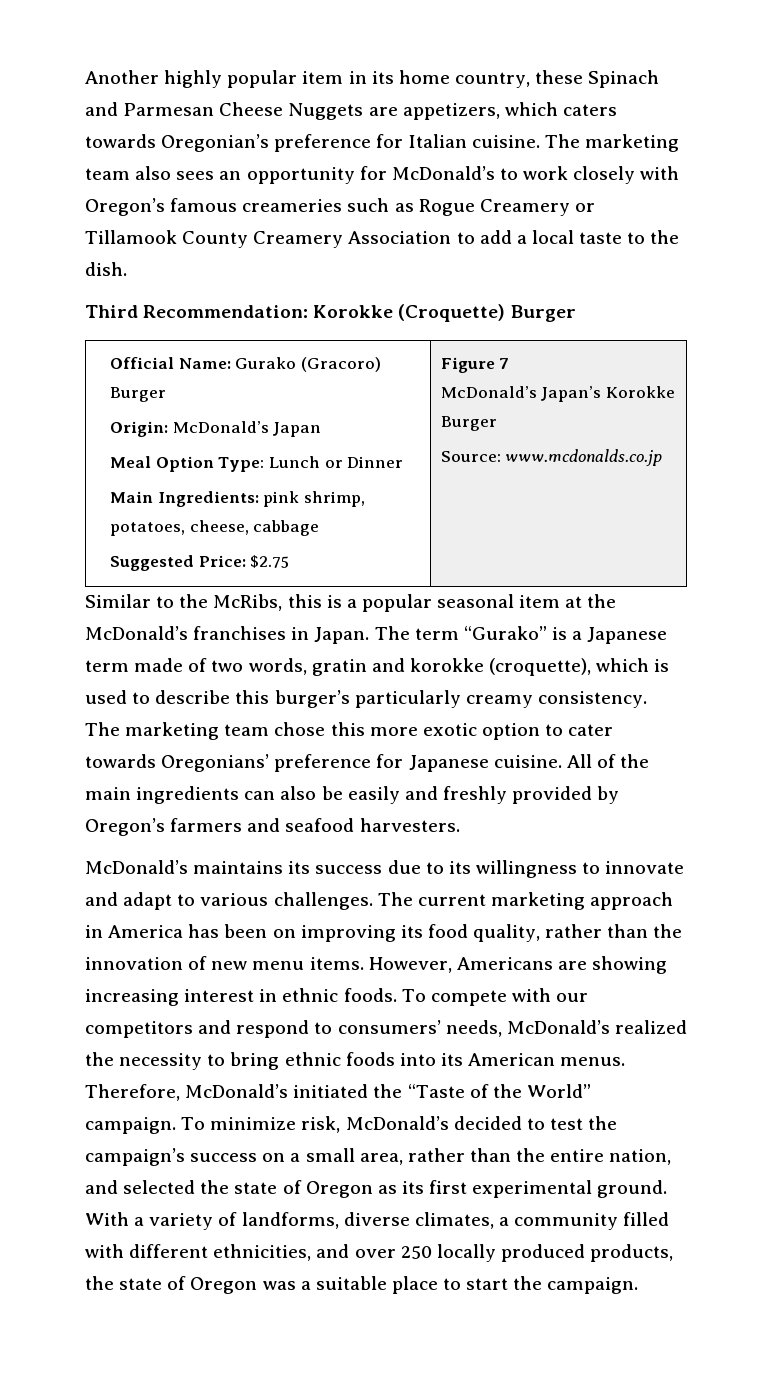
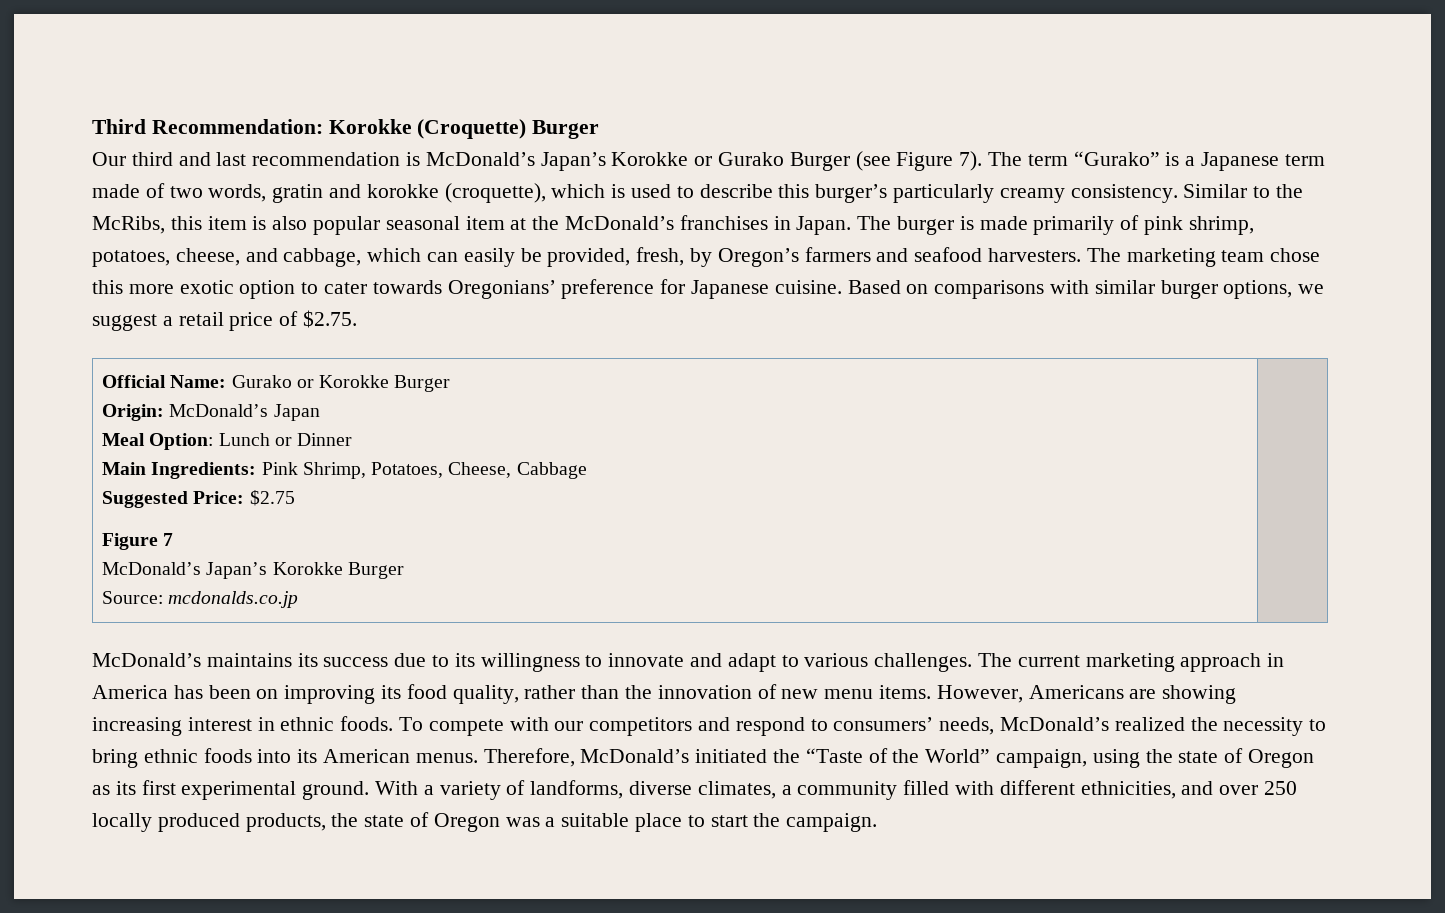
- Another highly popular item in its home country, these Spinach and Parmesan Cheese Nuggets are appetizers, which caters towards Oregonian’s preference for Italian cuisine. The marketing team also sees an opportunity for McDonald’s to work closely with Oregon’s famous creameries such as Rogue Creamery or Tillamook County Creamery Association to add a local taste to the dish.
- Official Name: Gurako (Gracoro) Burger
- Origin: McDonald’s Japan
- Meal Option Type: Lunch or Dinner
- Main Ingredients: pink shrimp, potatoes, cheese, cabbage
- Suggested Price: $2.75 | Figure 7
- McDonald’s Japan’s Korokke Burger
- Source: www.mcdonalds.co.jp
- Similar to the McRibs, this is a popular seasonal item at the McDonald’s franchises in Japan.
+ Our third and last recommendation is McDonald’s Japan’s Korokke or Gurako Burger (see Figure 7).
+ Similar to the McRibs, this item is also popular seasonal item at the McDonald’s franchises in Japan. The burger is made primarily of pink shrimp, potatoes, cheese, and cabbage, which can easily be provided, fresh, by Oregon’s farmers and seafood harvesters.
- All of the main ingredients can also be easily and freshly provided by Oregon’s farmers and seafood harvesters.
+ Based on comparisons with similar burger options, we suggest a retail price of $2.75.
+ Official Name: Gurako or Korokke Burger
+ Origin: McDonald’s Japan
+ Meal Option: Lunch or Dinner
+ Main Ingredients: Pink Shrimp, Potatoes, Cheese, Cabbage
+ Suggested Price: $2.75
+ Figure 7
+ McDonald’s Japan’s Korokke Burger
+ Source: mcdonalds.co.jp |
- Therefore, McDonald’s initiated the “Taste of the World” campaign. To minimize risk, McDonald’s decided to test the campaign’s success on a small area, rather than the entire nation, and selected the state of Oregon as its first experimental ground.
+ Therefore, McDonald’s initiated the “Taste of the World” campaign, using the state of Oregon as its first experimental ground.

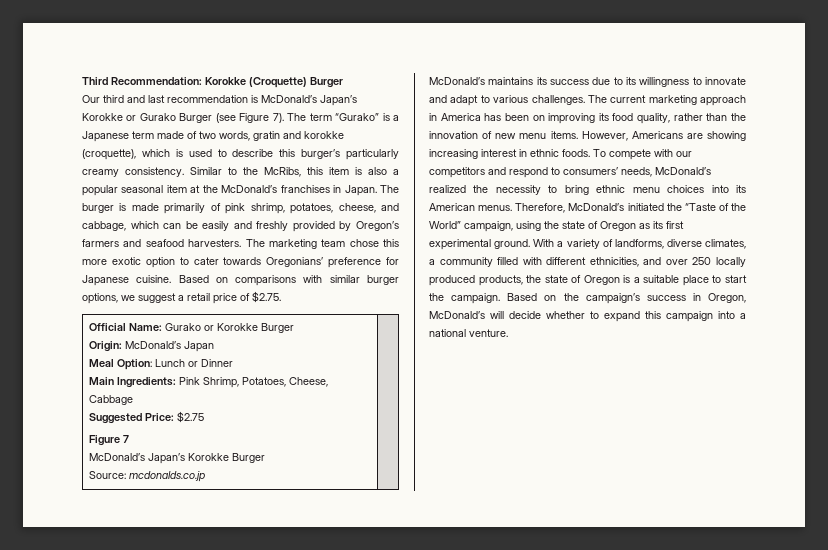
- Similar to the McRibs, this item is also popular seasonal item at the McDonald’s franchises in Japan.
+ Similar to the McRibs, this item is also a popular seasonal item at the McDonald’s franchises in Japan.
- The burger is made primarily of pink shrimp, potatoes, cheese, and cabbage, which can easily be provided, fresh, by Oregon’s farmers and seafood harvesters.
+ The burger is made primarily of pink shrimp, potatoes, cheese, and cabbage, which can be easily and freshly provided by Oregon’s farmers and seafood harvesters.
- To compete with our competitors and respond to consumers’ needs, McDonald’s realized the necessity to bring ethnic foods into its American menus.
+ To compete with our competitors and respond to consumers’ needs, McDonald’s realized the necessity to bring ethnic menu choices into its American menus.
- With a variety of landforms, diverse climates, a community filled with different ethnicities, and over 250 locally produced products, the state of Oregon was a suitable place to start the campaign.
+ With a variety of landforms, diverse climates, a community filled with different ethnicities, and over 250 locally produced products, the state of Oregon is a suitable place to start the campaign.
+ Based on the campaign’s success in Oregon, McDonald’s will decide whether to expand this campaign into a national venture.

